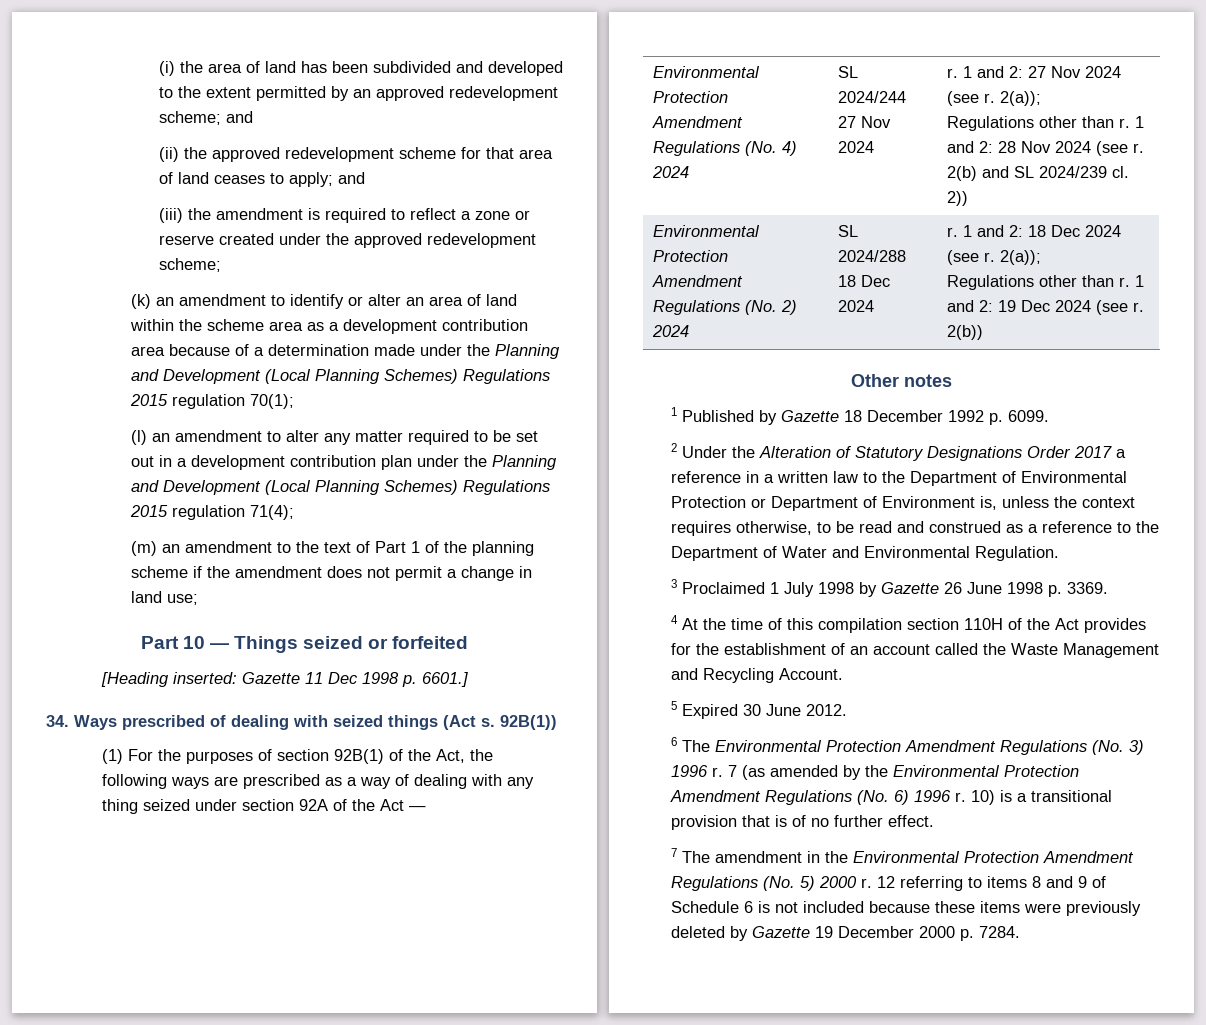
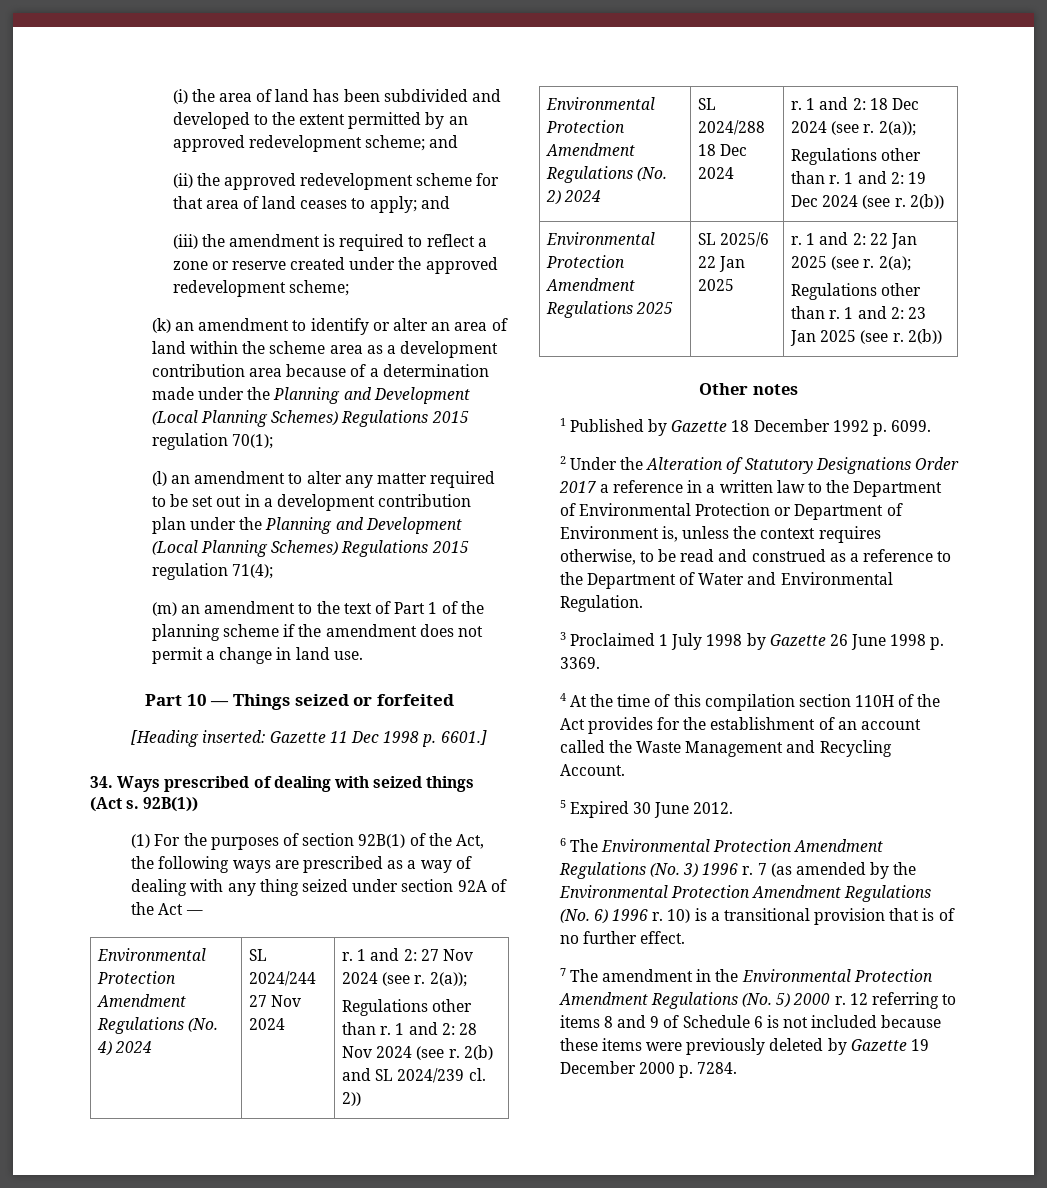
- (m) an amendment to the text of Part 1 of the planning scheme if the amendment does not permit a change in land use;
+ (m) an amendment to the text of Part 1 of the planning scheme if the amendment does not permit a change in land use.
+ Environmental Protection Amendment Regulations 2025 | SL 2025/6 22 Jan 2025 | r. 1 and 2: 22 Jan 2025 (see r. 2(a);
+ Regulations other than r. 1 and 2: 23 Jan 2025 (see r. 2(b))

